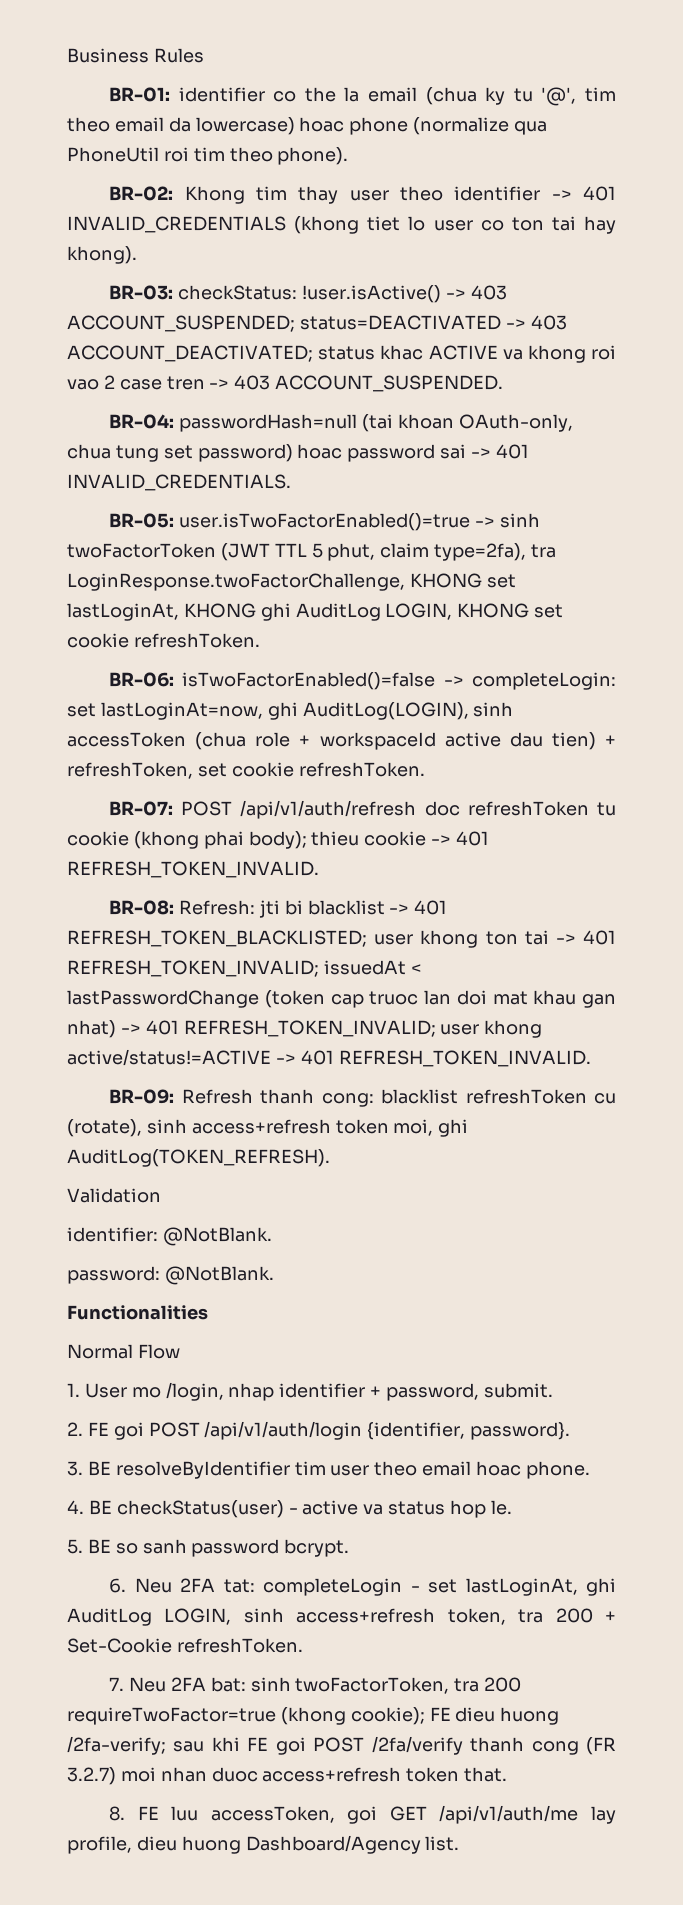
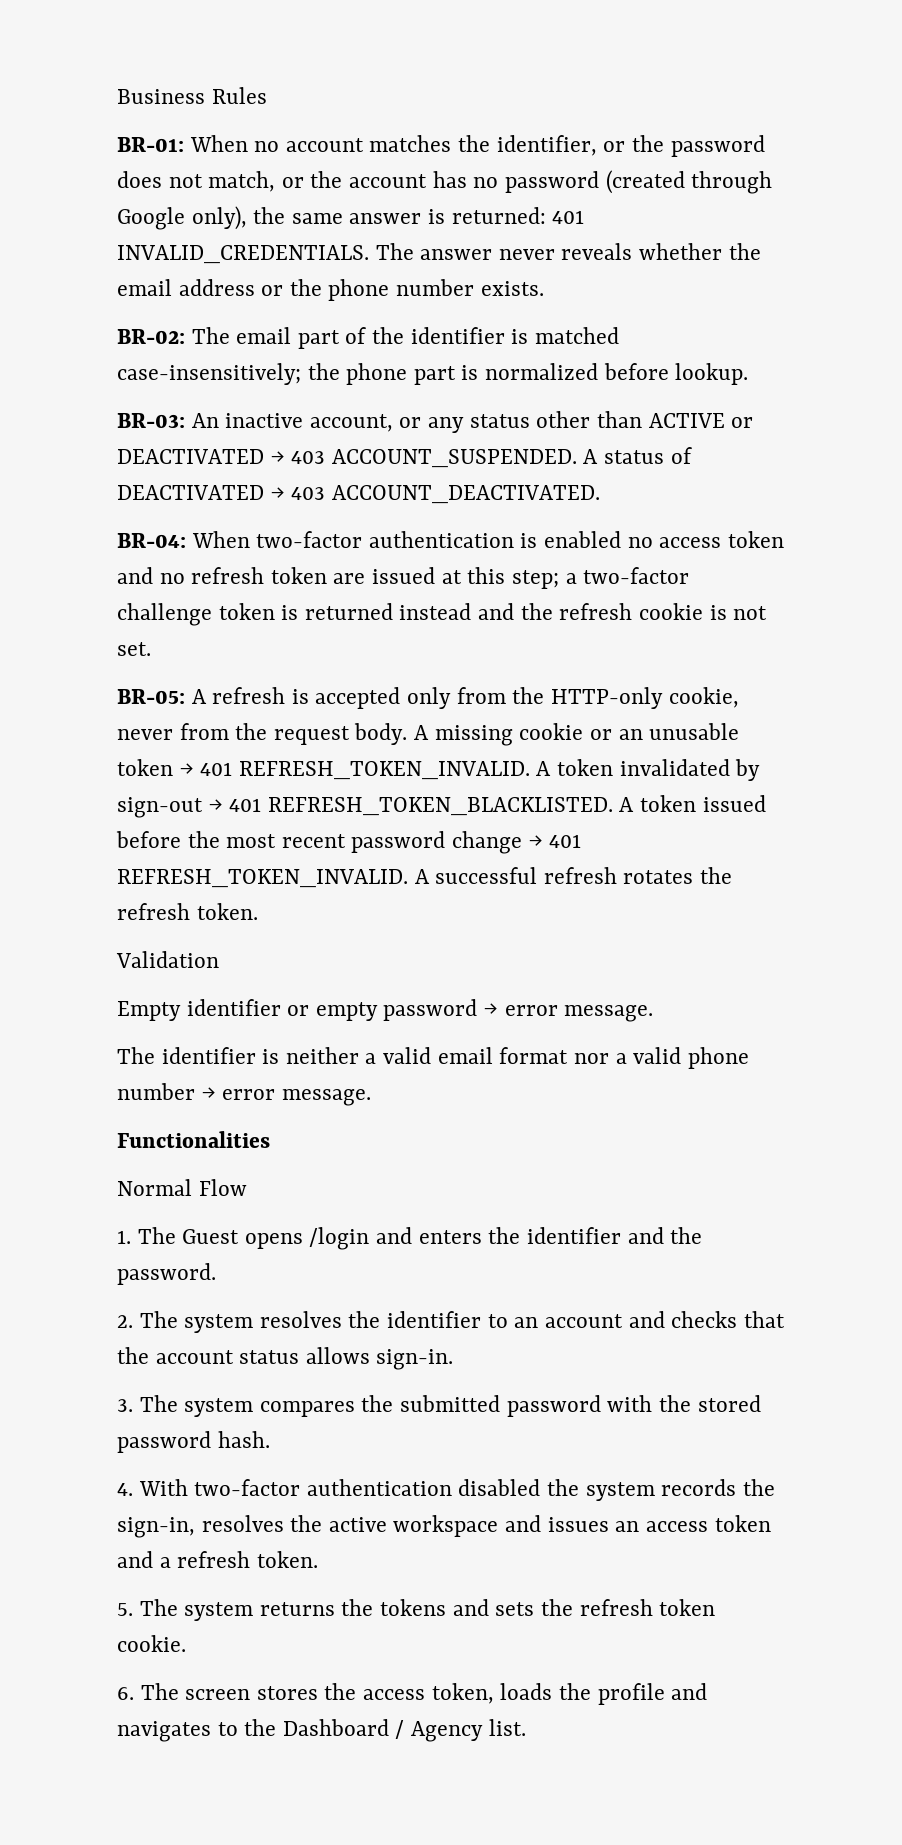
- BR-01: identifier co the la email (chua ky tu '@', tim theo email da lowercase) hoac phone (normalize qua PhoneUtil roi tim theo phone).
- BR-02: Khong tim thay user theo identifier -> 401 INVALID_CREDENTIALS (khong tiet lo user co ton tai hay khong).
- BR-03: checkStatus: !user.isActive() -> 403 ACCOUNT_SUSPENDED; status=DEACTIVATED -> 403 ACCOUNT_DEACTIVATED; status khac ACTIVE va khong roi vao 2 case tren -> 403 ACCOUNT_SUSPENDED.
- BR-04: passwordHash=null (tai khoan OAuth-only, chua tung set password) hoac password sai -> 401 INVALID_CREDENTIALS.
- BR-05: user.isTwoFactorEnabled()=true -> sinh twoFactorToken (JWT TTL 5 phut, claim type=2fa), tra LoginResponse.twoFactorChallenge, KHONG set lastLoginAt, KHONG ghi AuditLog LOGIN, KHONG set cookie refreshToken.
- BR-06: isTwoFactorEnabled()=false -> completeLogin: set lastLoginAt=now, ghi AuditLog(LOGIN), sinh accessToken (chua role + workspaceId active dau tien) + refreshToken, set cookie refreshToken.
- BR-07: POST /api/v1/auth/refresh doc refreshToken tu cookie (khong phai body); thieu cookie -> 401 REFRESH_TOKEN_INVALID.
- BR-08: Refresh: jti bi blacklist -> 401 REFRESH_TOKEN_BLACKLISTED; user khong ton tai -> 401 REFRESH_TOKEN_INVALID; issuedAt < lastPasswordChange (token cap truoc lan doi mat khau gan nhat) -> 401 REFRESH_TOKEN_INVALID; user khong active/status!=ACTIVE -> 401 REFRESH_TOKEN_INVALID.
- BR-09: Refresh thanh cong: blacklist refreshToken cu (rotate), sinh access+refresh token moi, ghi AuditLog(TOKEN_REFRESH).
+ BR-01: When no account matches the identifier, or the password does not match, or the account has no password (created through Google only), the same answer is returned: 401 INVALID_CREDENTIALS. The answer never reveals whether the email address or the phone number exists.
+ BR-02: The email part of the identifier is matched case-insensitively; the phone part is normalized before lookup.
+ BR-03: An inactive account, or any status other than ACTIVE or DEACTIVATED → 403 ACCOUNT_SUSPENDED. A status of DEACTIVATED → 403 ACCOUNT_DEACTIVATED.
+ BR-04: When two-factor authentication is enabled no access token and no refresh token are issued at this step; a two-factor challenge token is returned instead and the refresh cookie is not set.
+ BR-05: A refresh is accepted only from the HTTP-only cookie, never from the request body. A missing cookie or an unusable token → 401 REFRESH_TOKEN_INVALID. A token invalidated by sign-out → 401 REFRESH_TOKEN_BLACKLISTED. A token issued before the most recent password change → 401 REFRESH_TOKEN_INVALID. A successful refresh rotates the refresh token.
  Validation
- identifier: @NotBlank.
- password: @NotBlank.
+ Empty identifier or empty password → error message.
+ The identifier is neither a valid email format nor a valid phone number → error message.
  Functionalities
  Normal Flow
- 1. User mo /login, nhap identifier + password, submit.
- 2. FE goi POST /api/v1/auth/login {identifier, password}.
- 3. BE resolveByIdentifier tim user theo email hoac phone.
- 4. BE checkStatus(user) - active va status hop le.
- 5. BE so sanh password bcrypt.
- 6. Neu 2FA tat: completeLogin - set lastLoginAt, ghi AuditLog LOGIN, sinh access+refresh token, tra 200 + Set-Cookie refreshToken.
- 7. Neu 2FA bat: sinh twoFactorToken, tra 200 requireTwoFactor=true (khong cookie); FE dieu huong /2fa-verify; sau khi FE goi POST /2fa/verify thanh cong (FR 3.2.7) moi nhan duoc access+refresh token that.
- 8. FE luu accessToken, goi GET /api/v1/auth/me lay profile, dieu huong Dashboard/Agency list.
+ 1. The Guest opens /login and enters the identifier and the password.
+ 2. The system resolves the identifier to an account and checks that the account status allows sign-in.
+ 3. The system compares the submitted password with the stored password hash.
+ 4. With two-factor authentication disabled the system records the sign-in, resolves the active workspace and issues an access token and a refresh token.
+ 5. The system returns the tokens and sets the refresh token cookie.
+ 6. The screen stores the access token, loads the profile and navigates to the Dashboard / Agency list.

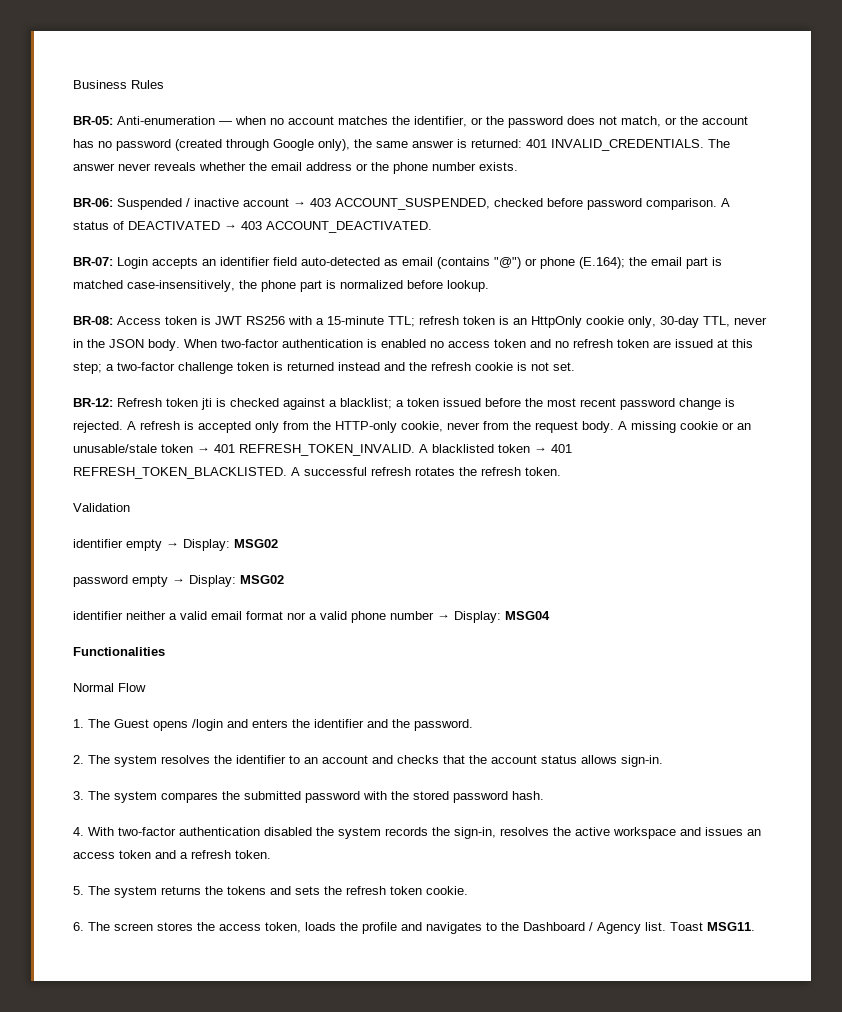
- BR-01: When no account matches the identifier, or the password does not match, or the account has no password (created through Google only), the same answer is returned: 401 INVALID_CREDENTIALS.
+ BR-05: Anti-enumeration — when no account matches the identifier, or the password does not match, or the account has no password (created through Google only), the same answer is returned: 401 INVALID_CREDENTIALS.
- BR-02: The email part of the identifier is matched case-insensitively; the phone part is normalized before lookup.
+ BR-06: Suspended / inactive account → 403 ACCOUNT_SUSPENDED, checked before password comparison. A status of DEACTIVATED → 403 ACCOUNT_DEACTIVATED.
+ BR-07: Login accepts an identifier field auto-detected as email (contains "@") or phone (E.164); the email part is matched case-insensitively, the phone part is normalized before lookup.
- BR-03: An inactive account, or any status other than ACTIVE or DEACTIVATED → 403 ACCOUNT_SUSPENDED. A status of DEACTIVATED → 403 ACCOUNT_DEACTIVATED.
- BR-04: When two-factor authentication is enabled no access token and no refresh token are issued at this step; a two-factor challenge token is returned instead and the refresh cookie is not set.
+ BR-08: Access token is JWT RS256 with a 15-minute TTL; refresh token is an HttpOnly cookie only, 30-day TTL, never in the JSON body. When two-factor authentication is enabled no access token and no refresh token are issued at this step; a two-factor challenge token is returned instead and the refresh cookie is not set.
- BR-05: A refresh is accepted only from the HTTP-only cookie, never from the request body.
+ BR-12: Refresh token jti is checked against a blacklist; a token issued before the most recent password change is rejected. A refresh is accepted only from the HTTP-only cookie, never from the request body.
- A missing cookie or an unusable token → 401 REFRESH_TOKEN_INVALID.
+ A missing cookie or an unusable/stale token → 401 REFRESH_TOKEN_INVALID.
- A token invalidated by sign-out → 401 REFRESH_TOKEN_BLACKLISTED. A token issued before the most recent password change → 401 REFRESH_TOKEN_INVALID.
+ A blacklisted token → 401 REFRESH_TOKEN_BLACKLISTED.
- Empty identifier or empty password → error message.
- The identifier is neither a valid email format nor a valid phone number → error message.
+ identifier empty → Display: MSG02
+ password empty → Display: MSG02
+ identifier neither a valid email format nor a valid phone number → Display: MSG04
+ Toast MSG11.

